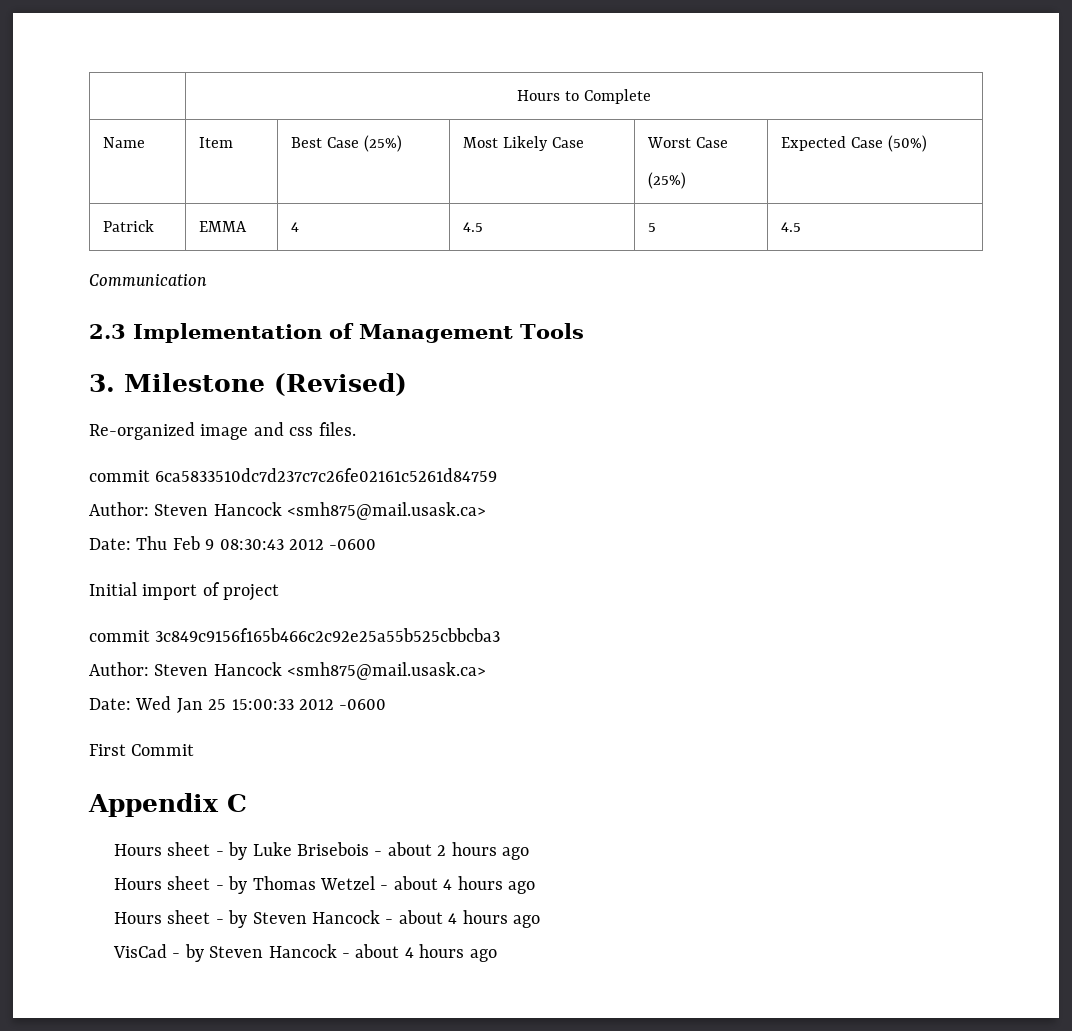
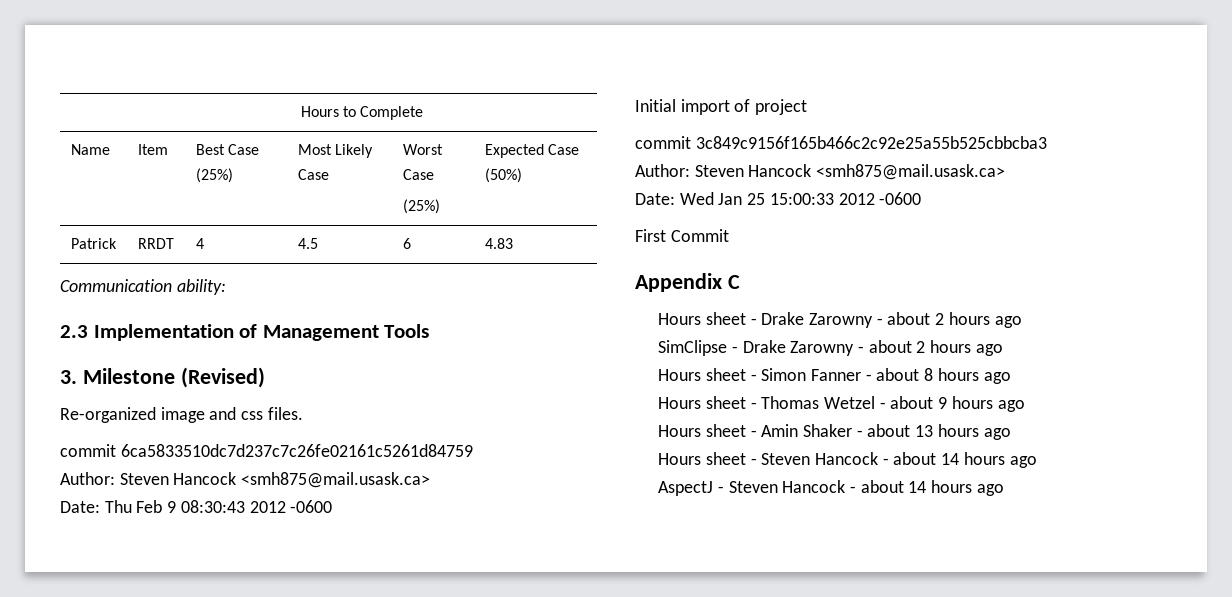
- Patrick | EMMA | 4 | 4.5 | 5 | 4.5
+ Patrick | RRDT | 4 | 4.5 | 6 | 4.83
- Communication
+ Communication ability:
- Hours sheet - by Luke Brisebois - about 2 hours ago
+ Hours sheet - Drake Zarowny - about 2 hours ago
+ SimClipse - Drake Zarowny - about 2 hours ago
- Hours sheet - by Thomas Wetzel - about 4 hours ago
- Hours sheet - by Steven Hancock - about 4 hours ago
- VisCad - by Steven Hancock - about 4 hours ago
+ Hours sheet - Simon Fanner - about 8 hours ago
+ Hours sheet - Thomas Wetzel - about 9 hours ago
+ Hours sheet - Amin Shaker - about 13 hours ago
+ Hours sheet - Steven Hancock - about 14 hours ago
+ AspectJ - Steven Hancock - about 14 hours ago

